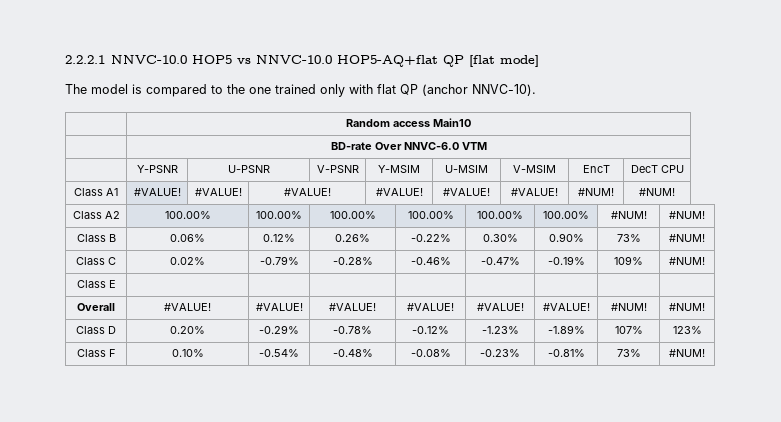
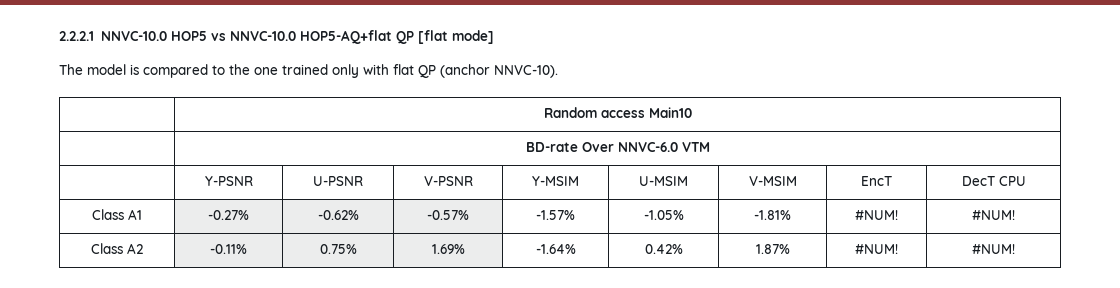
- Class A1 | #VALUE! | #VALUE! | #VALUE! | #VALUE! | #VALUE! | #VALUE! | #NUM! | #NUM!
- Class A2 | 100.00% | 100.00% | 100.00% | 100.00% | 100.00% | 100.00% | #NUM! | #NUM!
- Class B | 0.06% | 0.12% | 0.26% | -0.22% | 0.30% | 0.90% | 73% | #NUM!
- Class C | 0.02% | -0.79% | -0.28% | -0.46% | -0.47% | -0.19% | 109% | #NUM!
- Class E | | | | | | | |
- Overall | #VALUE! | #VALUE! | #VALUE! | #VALUE! | #VALUE! | #VALUE! | #NUM! | #NUM!
- Class D | 0.20% | -0.29% | -0.78% | -0.12% | -1.23% | -1.89% | 107% | 123%
- Class F | 0.10% | -0.54% | -0.48% | -0.08% | -0.23% | -0.81% | 73% | #NUM!
+ Class A1 | -0.27% | -0.62% | -0.57% | -1.57% | -1.05% | -1.81% | #NUM! | #NUM!
+ Class A2 | -0.11% | 0.75% | 1.69% | -1.64% | 0.42% | 1.87% | #NUM! | #NUM!

